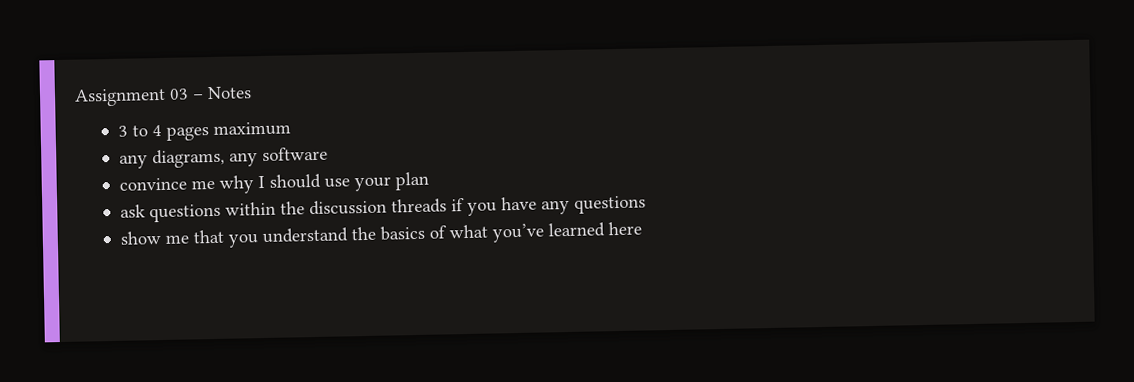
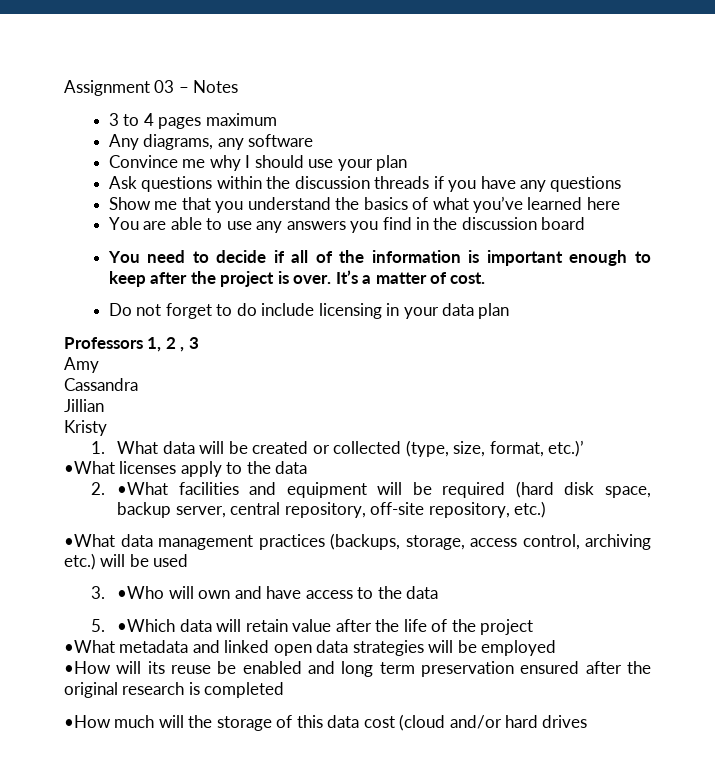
- any diagrams, any software
+ Any diagrams, any software
- convince me why I should use your plan
+ Convince me why I should use your plan
- ask questions within the discussion threads if you have any questions
+ Ask questions within the discussion threads if you have any questions
- show me that you understand the basics of what you’ve learned here
+ Show me that you understand the basics of what you’ve learned here
+ You are able to use any answers you find in the discussion board
+ You need to decide if all of the information is important enough to keep after the project is over. It’s a matter of cost.
+ Do not forget to do include licensing in your data plan
+ Professors 1, 2 , 3
+ Amy
+ Cassandra
+ Jillian
+ Kristy
+ 1. What data will be created or collected (type, size, format, etc.)’
+ •What licenses apply to the data
+ 2. •What facilities and equipment will be required (hard disk space, backup server, central repository, off-site repository, etc.)
+ •What data management practices (backups, storage, access control, archiving etc.) will be used
+ 3. •Who will own and have access to the data
+ 5. •Which data will retain value after the life of the project
+ •What metadata and linked open data strategies will be employed
+ •How will its reuse be enabled and long term preservation ensured after the original research is completed
+ •How much will the storage of this data cost (cloud and/or hard drives

